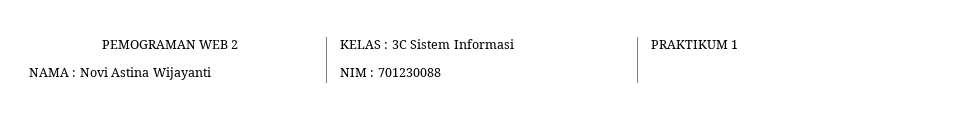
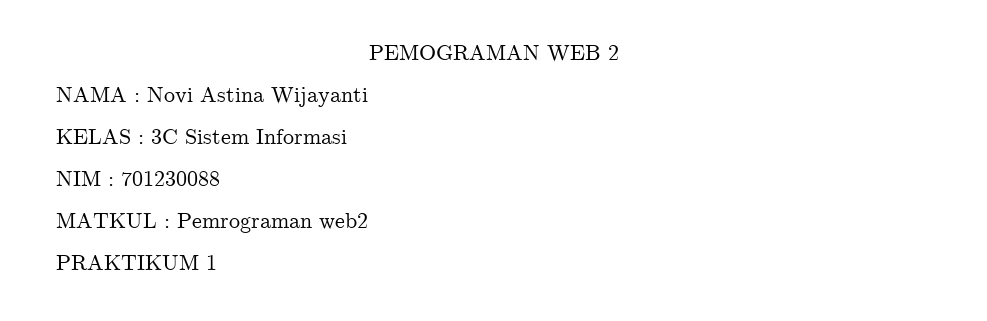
+ MATKUL : Pemrograman web2

